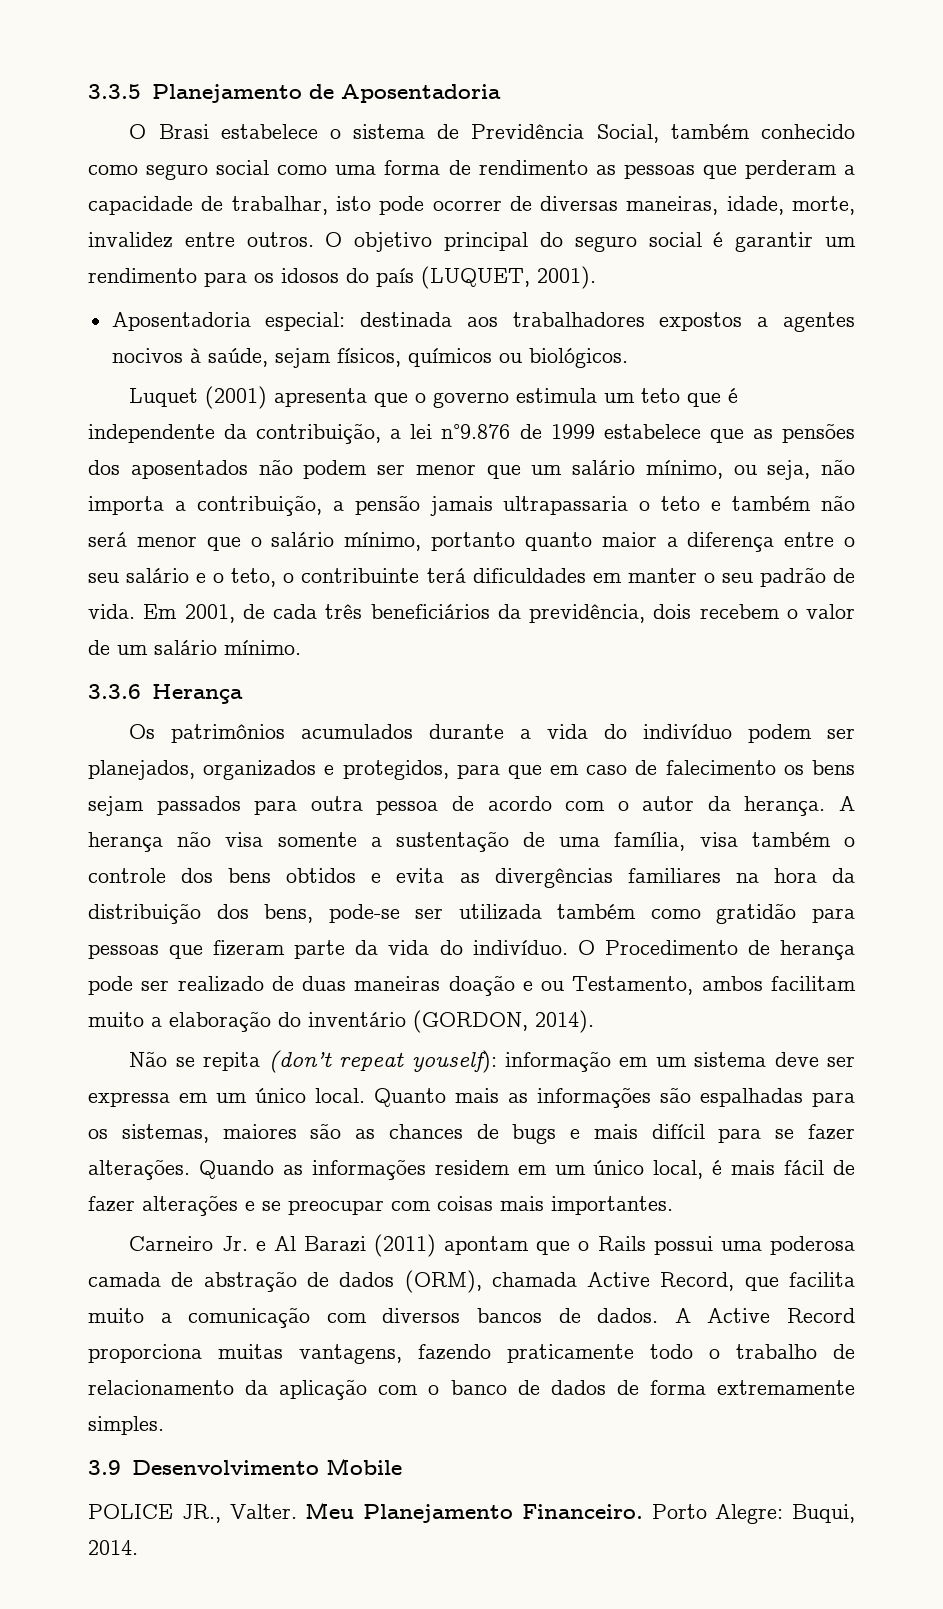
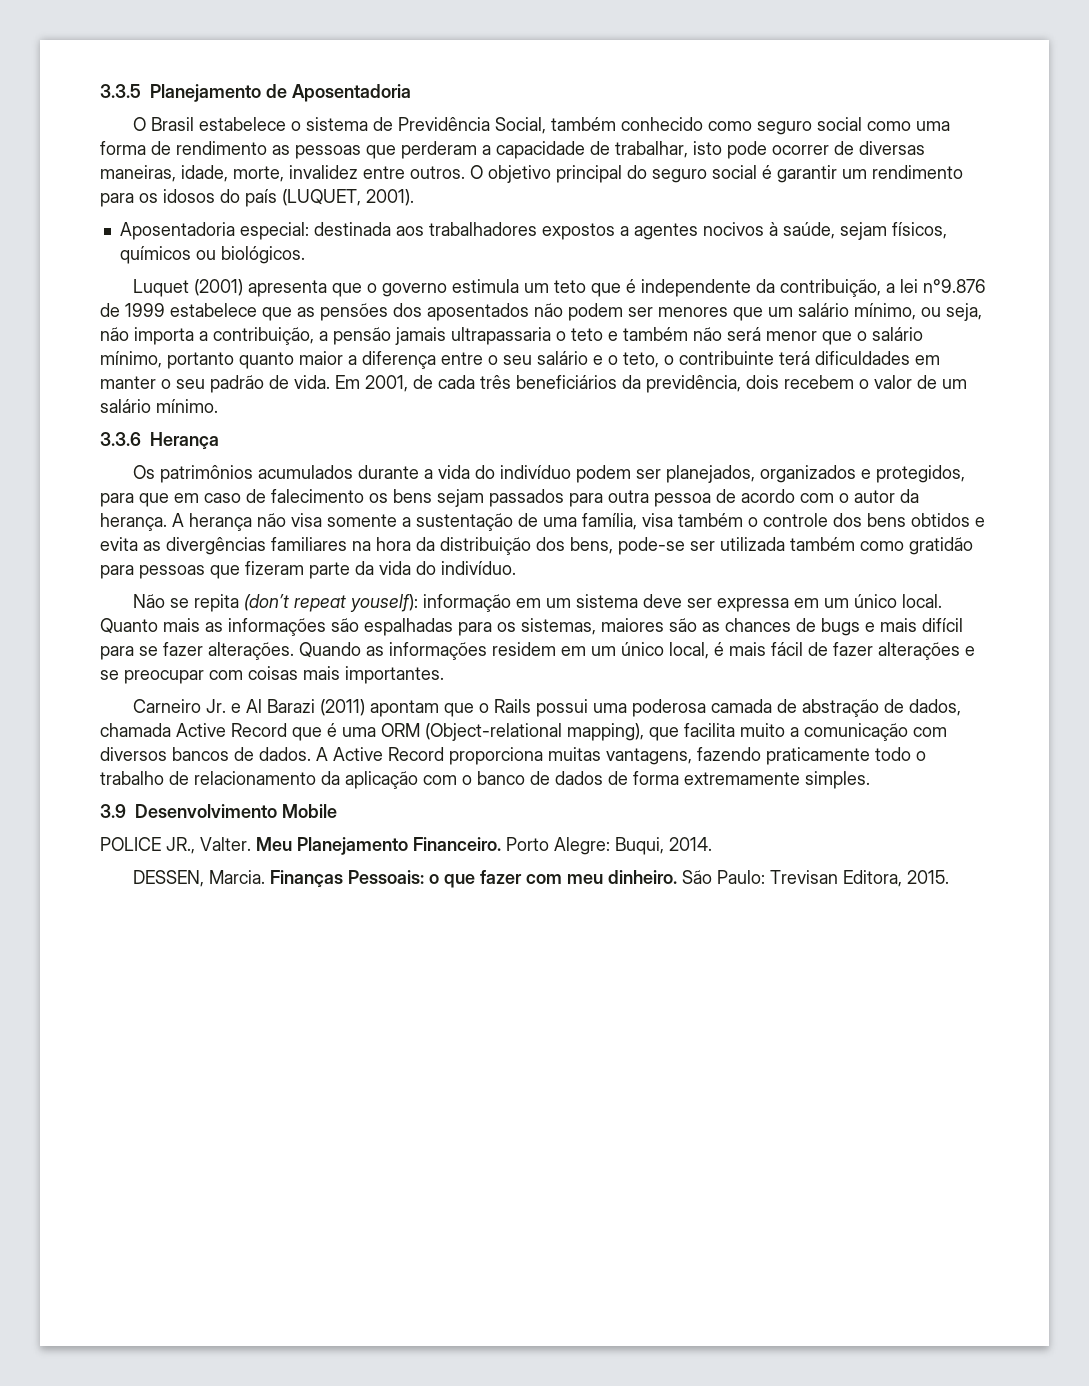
- O Brasi estabelece o sistema de Previdência Social, também conhecido como seguro social como uma forma de rendimento as pessoas que perderam a capacidade de trabalhar, isto pode ocorrer de diversas maneiras, idade, morte, invalidez entre outros.
+ O Brasil estabelece o sistema de Previdência Social, também conhecido como seguro social como uma forma de rendimento as pessoas que perderam a capacidade de trabalhar, isto pode ocorrer de diversas maneiras, idade, morte, invalidez entre outros.
- Luquet (2001) apresenta que o governo estimula um teto que é independente da contribuição, a lei n°9.876 de 1999 estabelece que as pensões dos aposentados não podem ser menor que um salário mínimo, ou seja, não importa a contribuição, a pensão jamais ultrapassaria o teto e também não será menor que o salário mínimo, portanto quanto maior a diferença entre o seu salário e o teto, o contribuinte terá dificuldades em manter o seu padrão de vida.
+ Luquet (2001) apresenta que o governo estimula um teto que é independente da contribuição, a lei n°9.876 de 1999 estabelece que as pensões dos aposentados não podem ser menores que um salário mínimo, ou seja, não importa a contribuição, a pensão jamais ultrapassaria o teto e também não será menor que o salário mínimo, portanto quanto maior a diferença entre o seu salário e o teto, o contribuinte terá dificuldades em manter o seu padrão de vida.
- O Procedimento de herança pode ser realizado de duas maneiras doação e ou Testamento, ambos facilitam muito a elaboração do inventário (GORDON, 2014).
- Carneiro Jr. e Al Barazi (2011) apontam que o Rails possui uma poderosa camada de abstração de dados (ORM), chamada Active Record, que facilita muito a comunicação com diversos bancos de dados.
+ Carneiro Jr. e Al Barazi (2011) apontam que o Rails possui uma poderosa camada de abstração de dados, chamada Active Record que é uma ORM (Object-relational mapping), que facilita muito a comunicação com diversos bancos de dados.
+ DESSEN, Marcia. Finanças Pessoais: o que fazer com meu dinheiro. São Paulo: Trevisan Editora, 2015.

